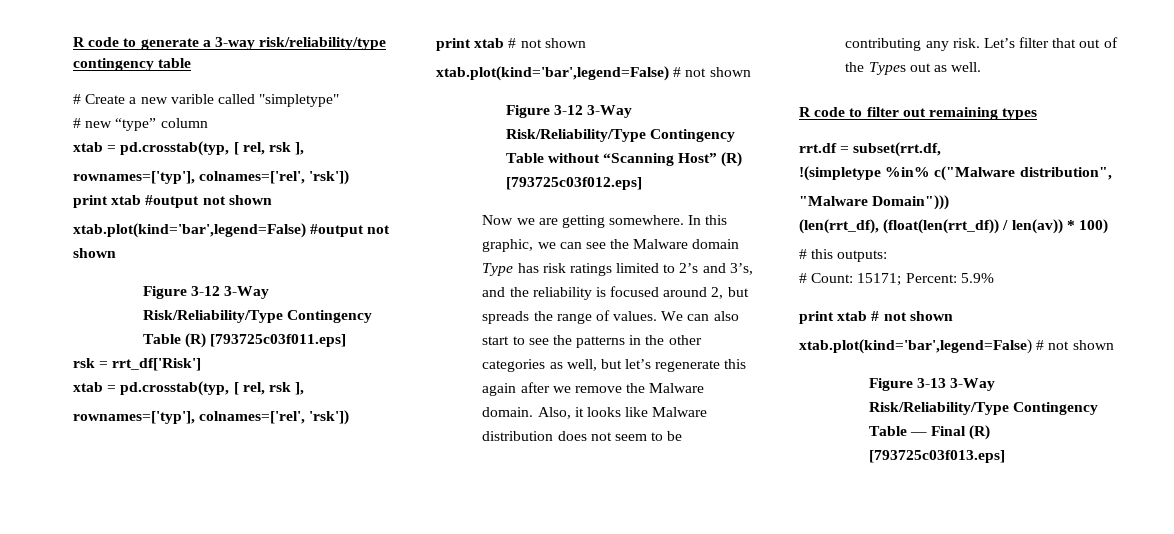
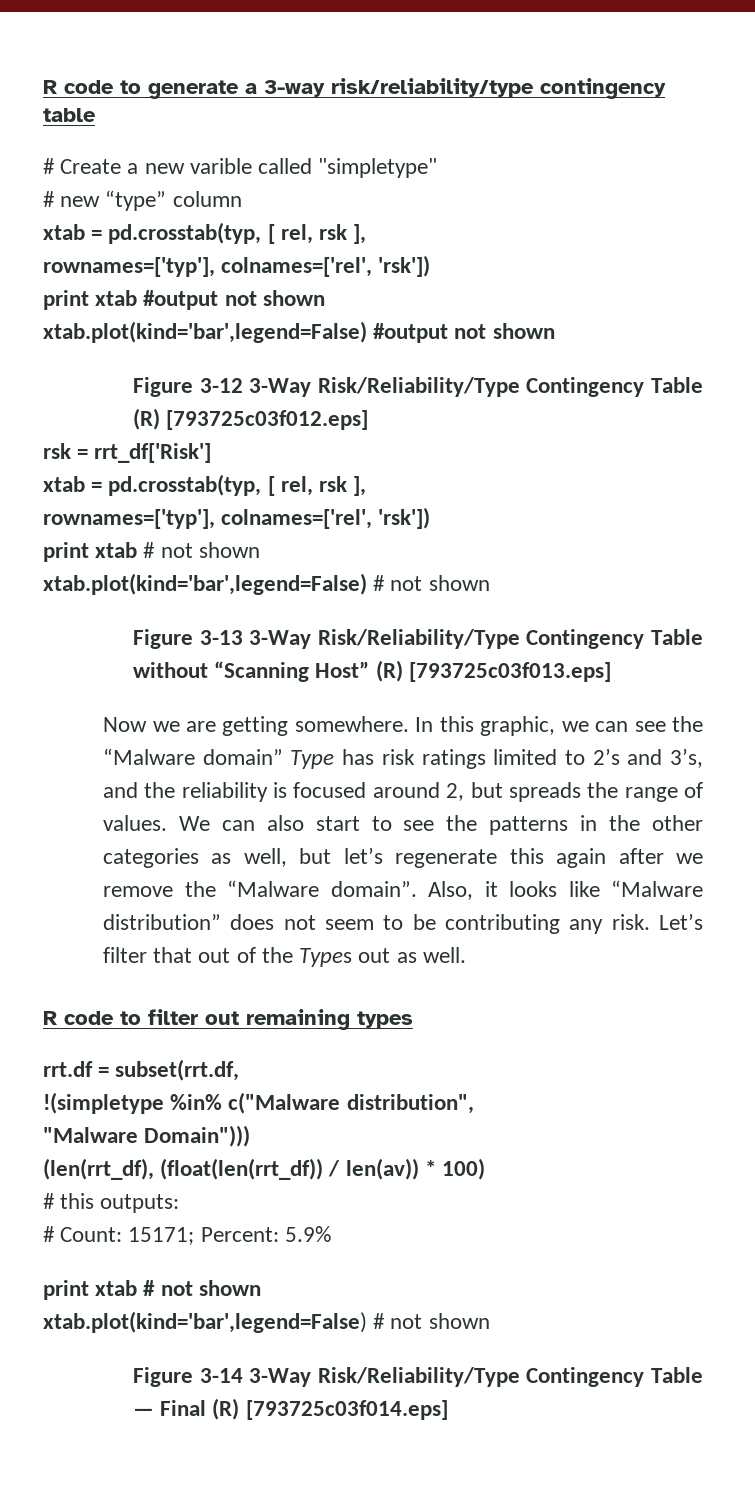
- Figure 3-12 3-Way Risk/Reliability/Type Contingency Table (R) [793725c03f011.eps]
+ Figure 3-12 3-Way Risk/Reliability/Type Contingency Table (R) [793725c03f012.eps]
- Figure 3-12 3-Way Risk/Reliability/Type Contingency Table without “Scanning Host” (R) [793725c03f012.eps]
+ Figure 3-13 3-Way Risk/Reliability/Type Contingency Table without “Scanning Host” (R) [793725c03f013.eps]
- In this graphic, we can see the Malware domain Type has risk ratings limited to 2’s and 3’s, and the reliability is focused around 2, but spreads the range of values.
+ In this graphic, we can see the “Malware domain” Type has risk ratings limited to 2’s and 3’s, and the reliability is focused around 2, but spreads the range of values.
- We can also start to see the patterns in the other categories as well, but let’s regenerate this again after we remove the Malware domain.
+ We can also start to see the patterns in the other categories as well, but let’s regenerate this again after we remove the “Malware domain”.
- Also, it looks like Malware distribution does not seem to be contributing any risk.
+ Also, it looks like “Malware distribution” does not seem to be contributing any risk.
- Figure 3-13 3-Way Risk/Reliability/Type Contingency Table — Final (R) [793725c03f013.eps]
+ Figure 3-14 3-Way Risk/Reliability/Type Contingency Table — Final (R) [793725c03f014.eps]

